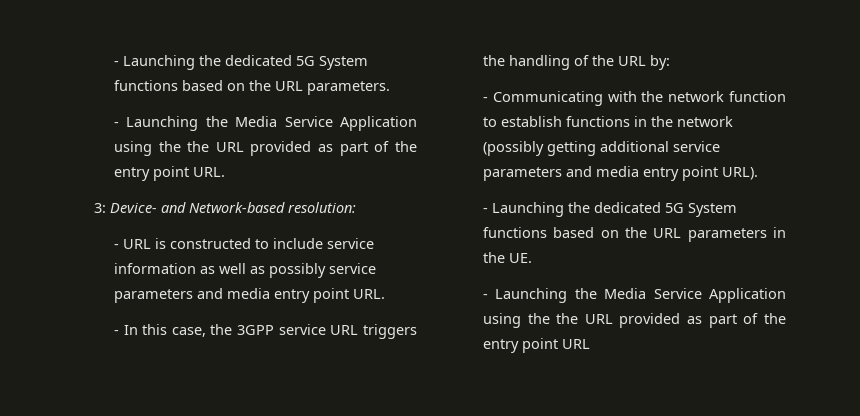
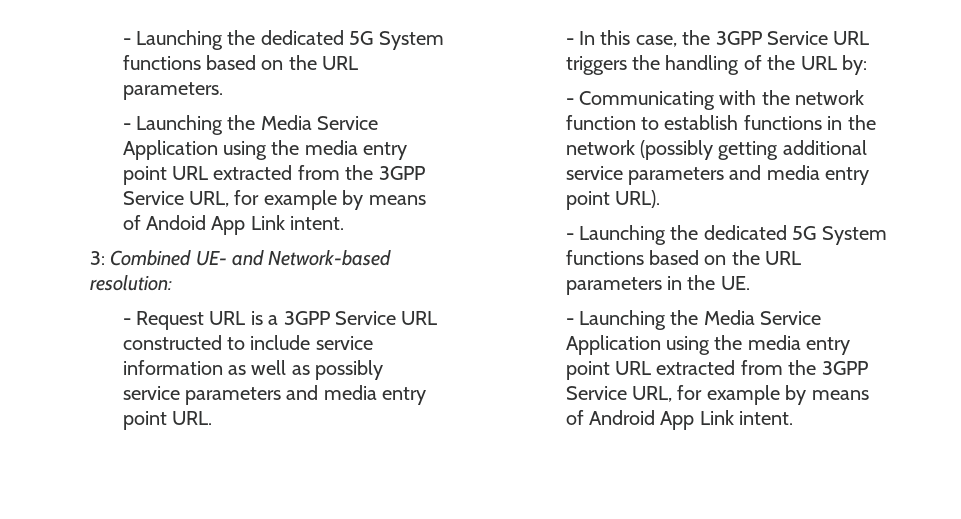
- - Launching the Media Service Application using the the URL provided as part of the entry point URL.
+ - Launching the Media Service Application using the media entry point URL extracted from the 3GPP Service URL, for example by means of Andoid App Link intent.
- 3: Device- and Network-based resolution:
+ 3: Combined UE- and Network-based resolution:
- - URL is constructed to include service information as well as possibly service parameters and media entry point URL.
+ - Request URL is a 3GPP Service URL constructed to include service information as well as possibly service parameters and media entry point URL.
- - In this case, the 3GPP service URL triggers the handling of the URL by:
+ - In this case, the 3GPP Service URL triggers the handling of the URL by:
- - Launching the Media Service Application using the the URL provided as part of the entry point URL
+ - Launching the Media Service Application using the media entry point URL extracted from the 3GPP Service URL, for example by means of Android App Link intent.

